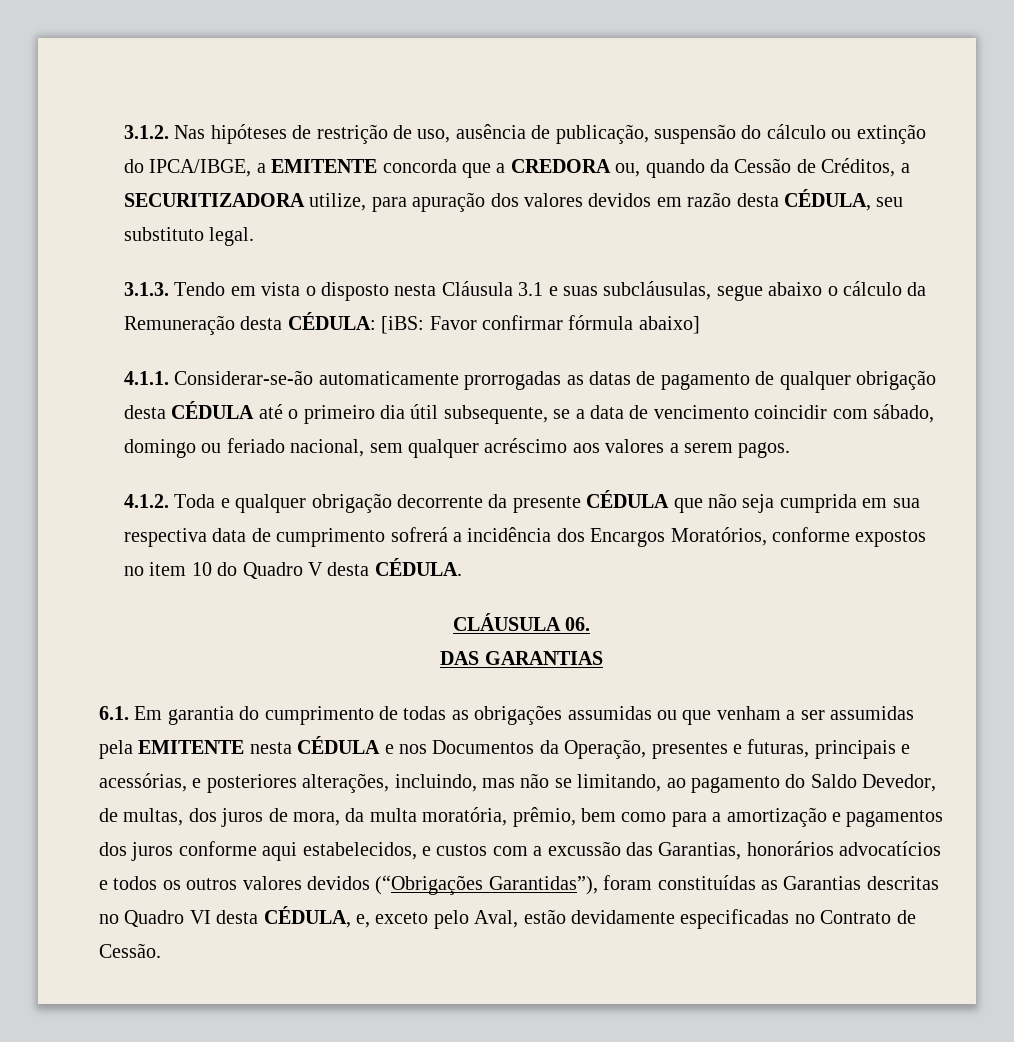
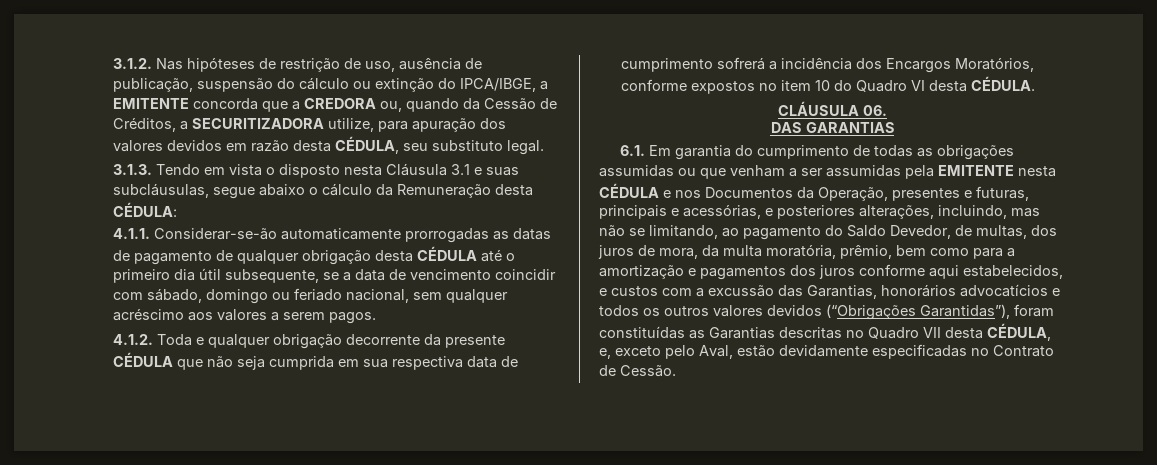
- 3.1.3. Tendo em vista o disposto nesta Cláusula 3.1 e suas subcláusulas, segue abaixo o cálculo da Remuneração desta CÉDULA: [iBS: Favor confirmar fórmula abaixo]
+ 3.1.3. Tendo em vista o disposto nesta Cláusula 3.1 e suas subcláusulas, segue abaixo o cálculo da Remuneração desta CÉDULA:
- 4.1.2. Toda e qualquer obrigação decorrente da presente CÉDULA que não seja cumprida em sua respectiva data de cumprimento sofrerá a incidência dos Encargos Moratórios, conforme expostos no item 10 do Quadro V desta CÉDULA.
+ 4.1.2. Toda e qualquer obrigação decorrente da presente CÉDULA que não seja cumprida em sua respectiva data de cumprimento sofrerá a incidência dos Encargos Moratórios, conforme expostos no item 10 do Quadro VI desta CÉDULA.
- 6.1. Em garantia do cumprimento de todas as obrigações assumidas ou que venham a ser assumidas pela EMITENTE nesta CÉDULA e nos Documentos da Operação, presentes e futuras, principais e acessórias, e posteriores alterações, incluindo, mas não se limitando, ao pagamento do Saldo Devedor, de multas, dos juros de mora, da multa moratória, prêmio, bem como para a amortização e pagamentos dos juros conforme aqui estabelecidos, e custos com a excussão das Garantias, honorários advocatícios e todos os outros valores devidos (“Obrigações Garantidas”), foram constituídas as Garantias descritas no Quadro VI desta CÉDULA, e, exceto pelo Aval, estão devidamente especificadas no Contrato de Cessão.
+ 6.1. Em garantia do cumprimento de todas as obrigações assumidas ou que venham a ser assumidas pela EMITENTE nesta CÉDULA e nos Documentos da Operação, presentes e futuras, principais e acessórias, e posteriores alterações, incluindo, mas não se limitando, ao pagamento do Saldo Devedor, de multas, dos juros de mora, da multa moratória, prêmio, bem como para a amortização e pagamentos dos juros conforme aqui estabelecidos, e custos com a excussão das Garantias, honorários advocatícios e todos os outros valores devidos (“Obrigações Garantidas”), foram constituídas as Garantias descritas no Quadro VII desta CÉDULA, e, exceto pelo Aval, estão devidamente especificadas no Contrato de Cessão.

